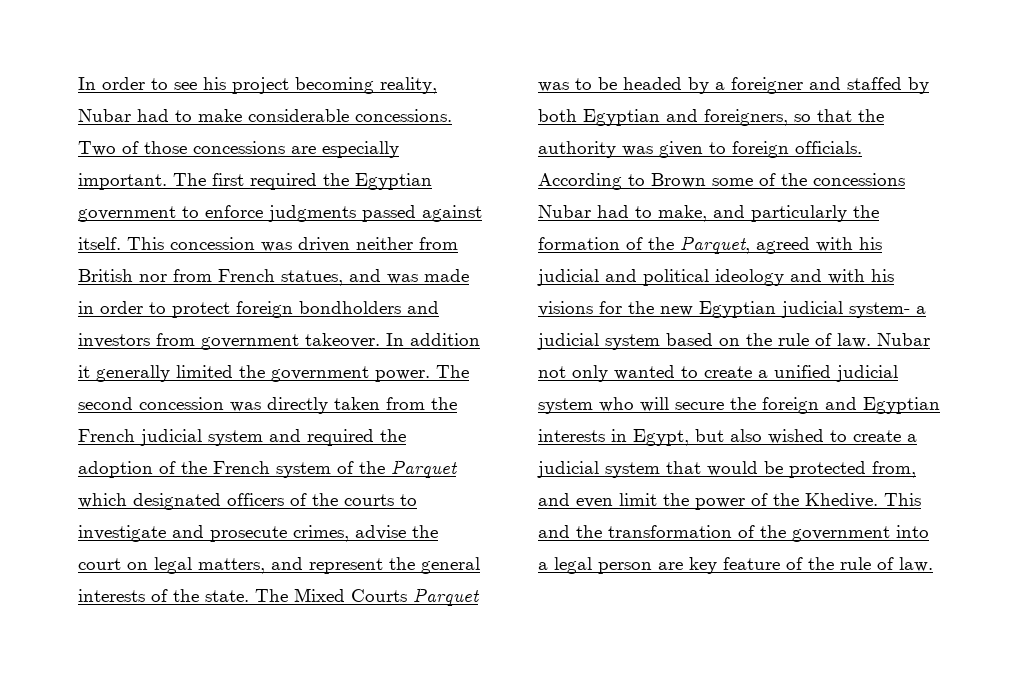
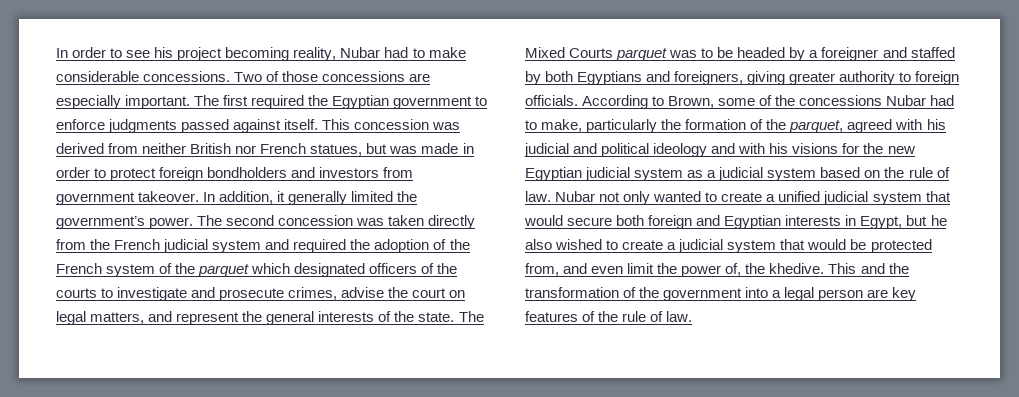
- This concession was driven neither from British nor from French statues, and was made in order to protect foreign bondholders and investors from government takeover.
+ This concession was derived from neither British nor French statues, but was made in order to protect foreign bondholders and investors from government takeover.
- In addition it generally limited the government power.
+ In addition, it generally limited the government’s power.
- The second concession was directly taken from the French judicial system and required the adoption of the French system of the Parquet which designated officers of the courts to investigate and prosecute crimes, advise the court on legal matters, and represent the general interests of the state.
+ The second concession was taken directly from the French judicial system and required the adoption of the French system of the parquet which designated officers of the courts to investigate and prosecute crimes, advise the court on legal matters, and represent the general interests of the state.
- The Mixed Courts Parquet was to be headed by a foreigner and staffed by both Egyptian and foreigners, so that the authority was given to foreign officials.
+ The Mixed Courts parquet was to be headed by a foreigner and staffed by both Egyptians and foreigners, giving greater authority to foreign officials.
- According to Brown some of the concessions Nubar had to make, and particularly the formation of the Parquet, agreed with his judicial and political ideology and with his visions for the new Egyptian judicial system- a judicial system based on the rule of law.
+ According to Brown, some of the concessions Nubar had to make, particularly the formation of the parquet, agreed with his judicial and political ideology and with his visions for the new Egyptian judicial system as a judicial system based on the rule of law.
- Nubar not only wanted to create a unified judicial system who will secure the foreign and Egyptian interests in Egypt, but also wished to create a judicial system that would be protected from, and even limit the power of the Khedive.
+ Nubar not only wanted to create a unified judicial system that would secure both foreign and Egyptian interests in Egypt, but he also wished to create a judicial system that would be protected from, and even limit the power of, the khedive.
- This and the transformation of the government into a legal person are key feature of the rule of law.
+ This and the transformation of the government into a legal person are key features of the rule of law.

